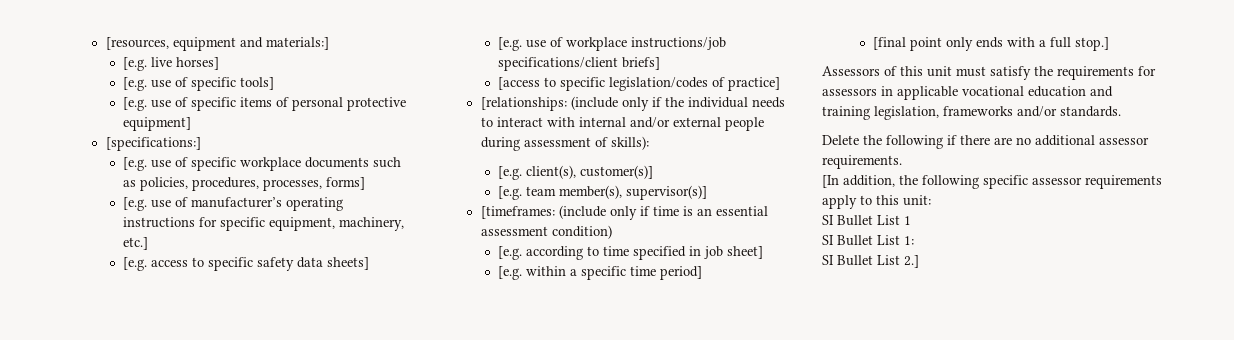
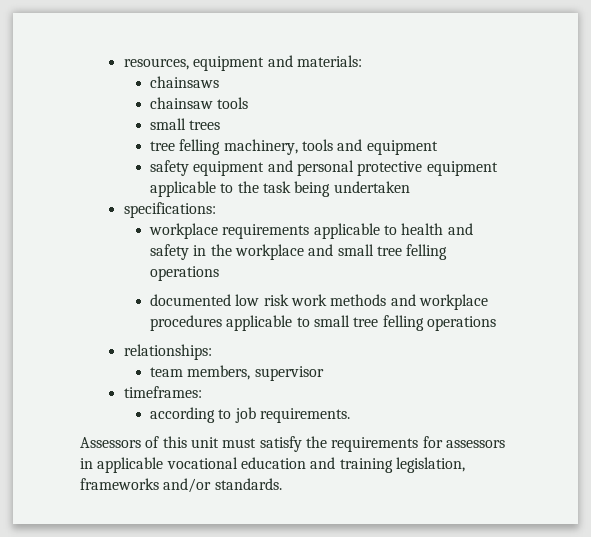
- [resources, equipment and materials:]
- [e.g. live horses]
- [e.g. use of specific tools]
- [e.g. use of specific items of personal protective equipment]
- [specifications:]
- [e.g. use of specific workplace documents such as policies, procedures, processes, forms]
- [e.g. use of manufacturer’s operating instructions for specific equipment, machinery, etc.]
- [e.g. access to specific safety data sheets]
- [e.g. use of workplace instructions/job specifications/client briefs]
- [access to specific legislation/codes of practice]
- [relationships: (include only if the individual needs to interact with internal and/or external people during assessment of skills):
- [e.g. client(s), customer(s)]
- [e.g. team member(s), supervisor(s)]
- [timeframes: (include only if time is an essential assessment condition)
- [e.g. according to time specified in job sheet]
- [e.g. within a specific time period]
- [final point only ends with a full stop.]
+ resources, equipment and materials:
+ chainsaws
+ chainsaw tools
+ small trees
+ tree felling machinery, tools and equipment
+ safety equipment and personal protective equipment applicable to the task being undertaken
+ specifications:
+ workplace requirements applicable to health and safety in the workplace and small tree felling operations
+ documented low risk work methods and workplace procedures applicable to small tree felling operations
+ relationships:
+ team members, supervisor
+ timeframes:
+ according to job requirements.
- Delete the following if there are no additional assessor requirements.
- [In addition, the following specific assessor requirements apply to this unit:
- SI Bullet List 1
- SI Bullet List 1:
- SI Bullet List 2.]

